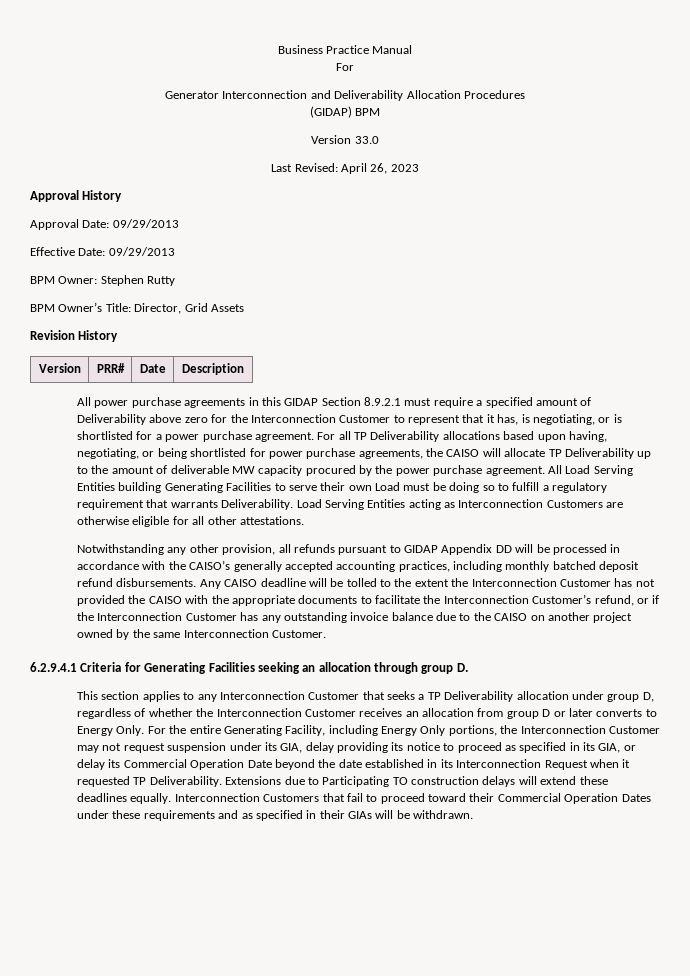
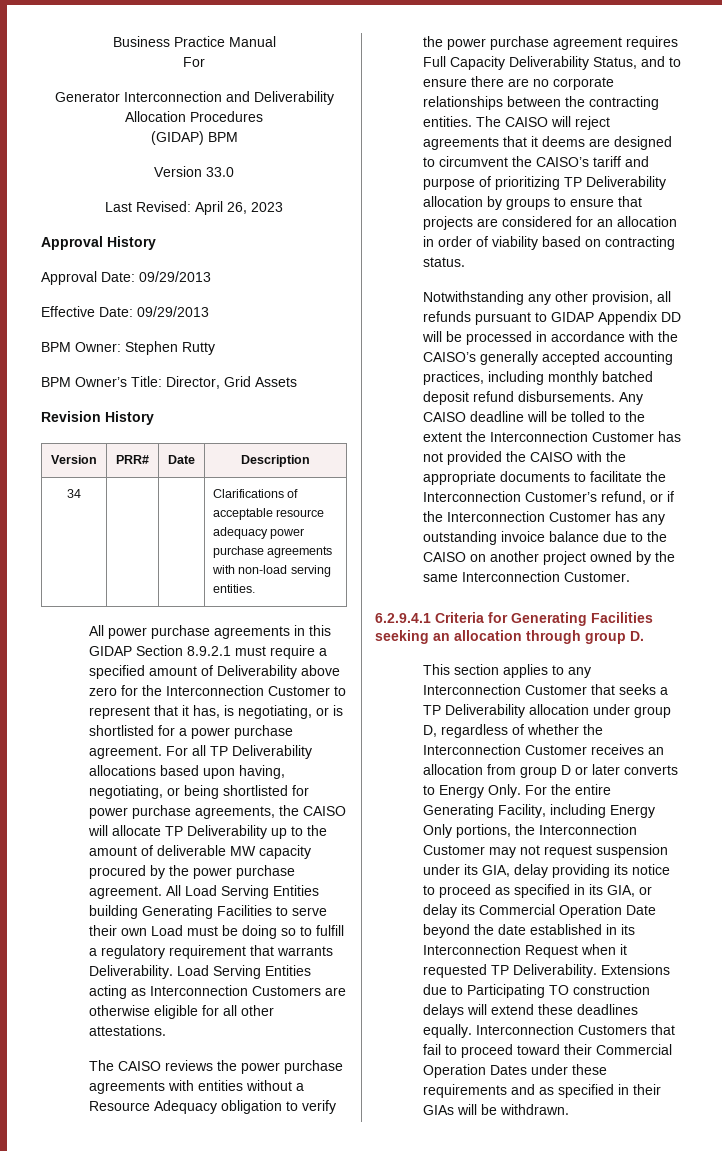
+ 34 | | | Clarifications of acceptable resource adequacy power purchase agreements with non-load serving entities.
+ The CAISO reviews the power purchase agreements with entities without a Resource Adequacy obligation to verify the power purchase agreement requires Full Capacity Deliverability Status, and to ensure there are no corporate relationships between the contracting entities. The CAISO will reject agreements that it deems are designed to circumvent the CAISO’s tariff and purpose of prioritizing TP Deliverability allocation by groups to ensure that projects are considered for an allocation in order of viability based on contracting status.

